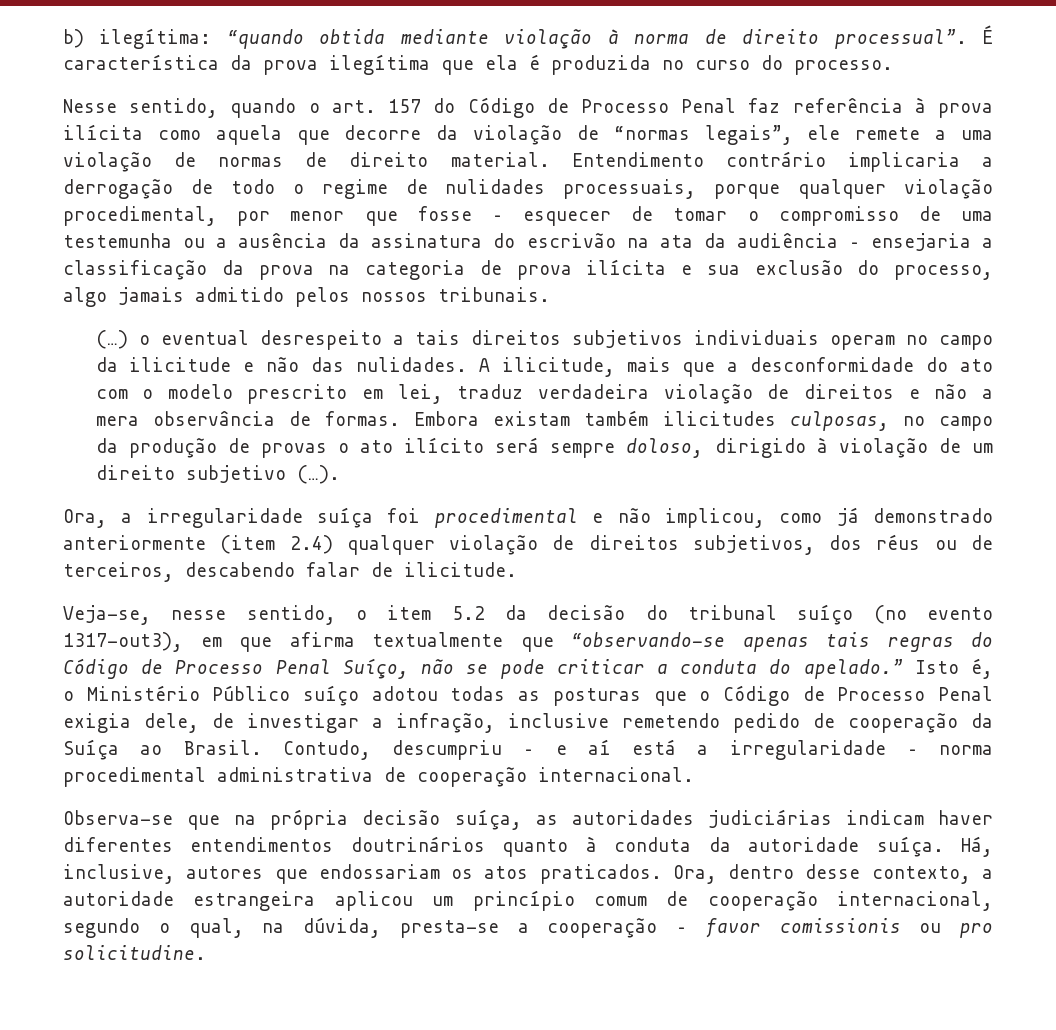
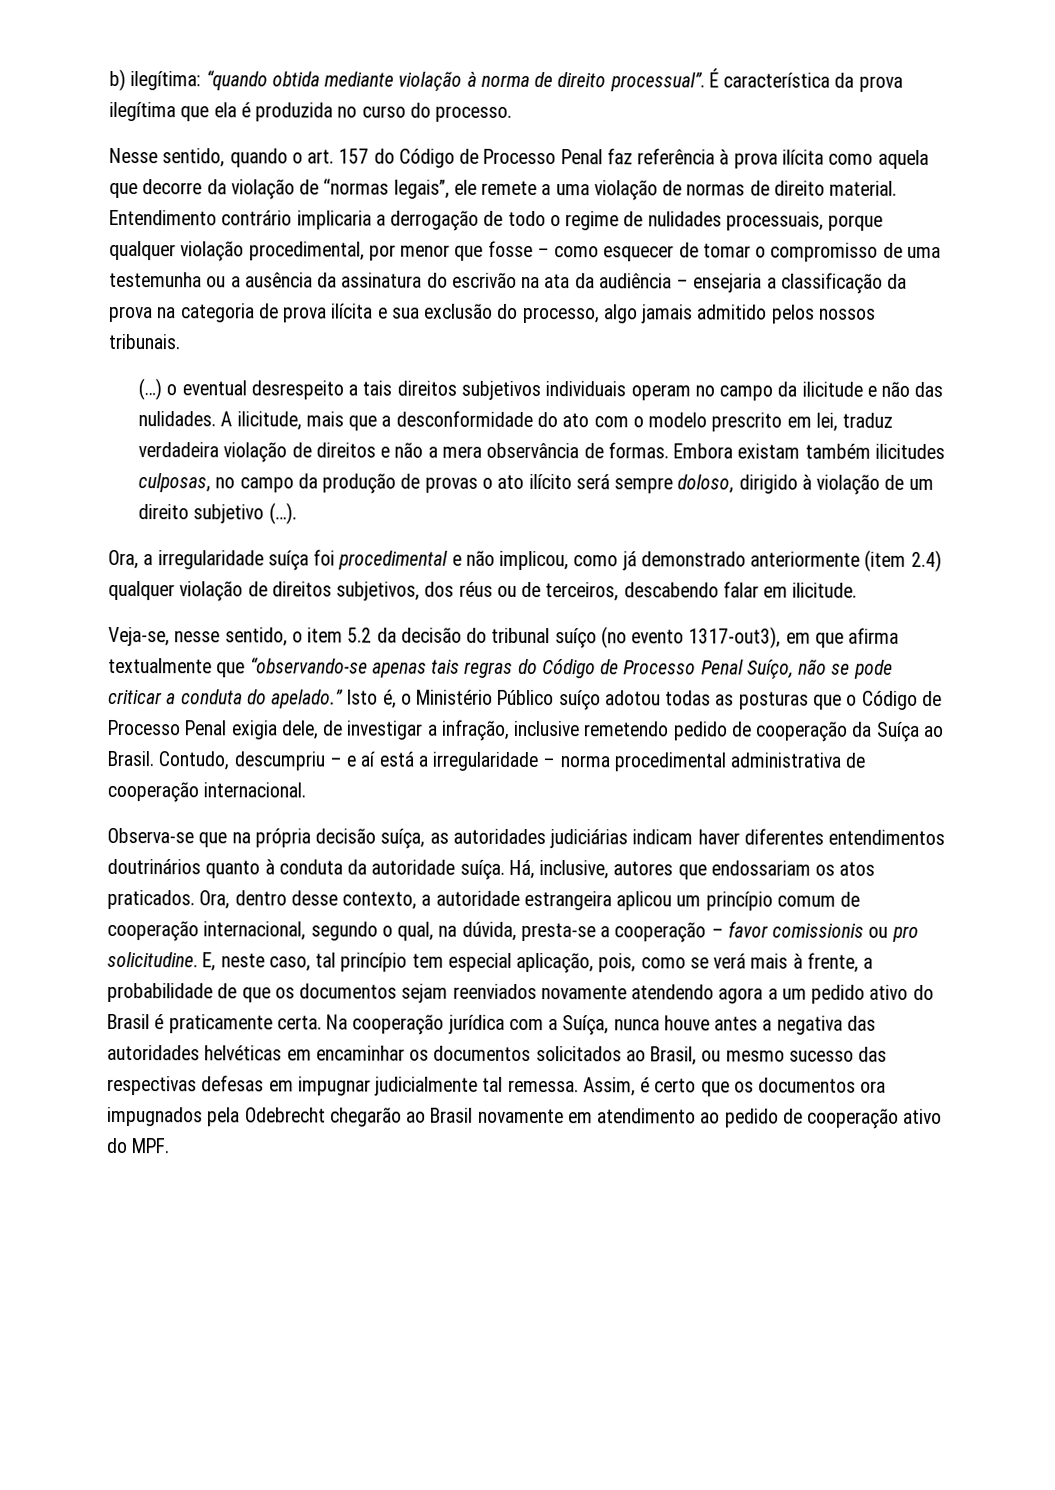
- Entendimento contrário implicaria a derrogação de todo o regime de nulidades processuais, porque qualquer violação procedimental, por menor que fosse – esquecer de tomar o compromisso de uma testemunha ou a ausência da assinatura do escrivão na ata da audiência – ensejaria a classificação da prova na categoria de prova ilícita e sua exclusão do processo, algo jamais admitido pelos nossos tribunais.
+ Entendimento contrário implicaria a derrogação de todo o regime de nulidades processuais, porque qualquer violação procedimental, por menor que fosse – como esquecer de tomar o compromisso de uma testemunha ou a ausência da assinatura do escrivão na ata da audiência – ensejaria a classificação da prova na categoria de prova ilícita e sua exclusão do processo, algo jamais admitido pelos nossos tribunais.
- Ora, a irregularidade suíça foi procedimental e não implicou, como já demonstrado anteriormente (item 2.4) qualquer violação de direitos subjetivos, dos réus ou de terceiros, descabendo falar de ilicitude.
+ Ora, a irregularidade suíça foi procedimental e não implicou, como já demonstrado anteriormente (item 2.4) qualquer violação de direitos subjetivos, dos réus ou de terceiros, descabendo falar em ilicitude.
+ E, neste caso, tal princípio tem especial aplicação, pois, como se verá mais à frente, a probabilidade de que os documentos sejam reenviados novamente atendendo agora a um pedido ativo do Brasil é praticamente certa. Na cooperação jurídica com a Suíça, nunca houve antes a negativa das autoridades helvéticas em encaminhar os documentos solicitados ao Brasil, ou mesmo sucesso das respectivas defesas em impugnar judicialmente tal remessa. Assim, é certo que os documentos ora impugnados pela Odebrecht chegarão ao Brasil novamente em atendimento ao pedido de cooperação ativo do MPF.

